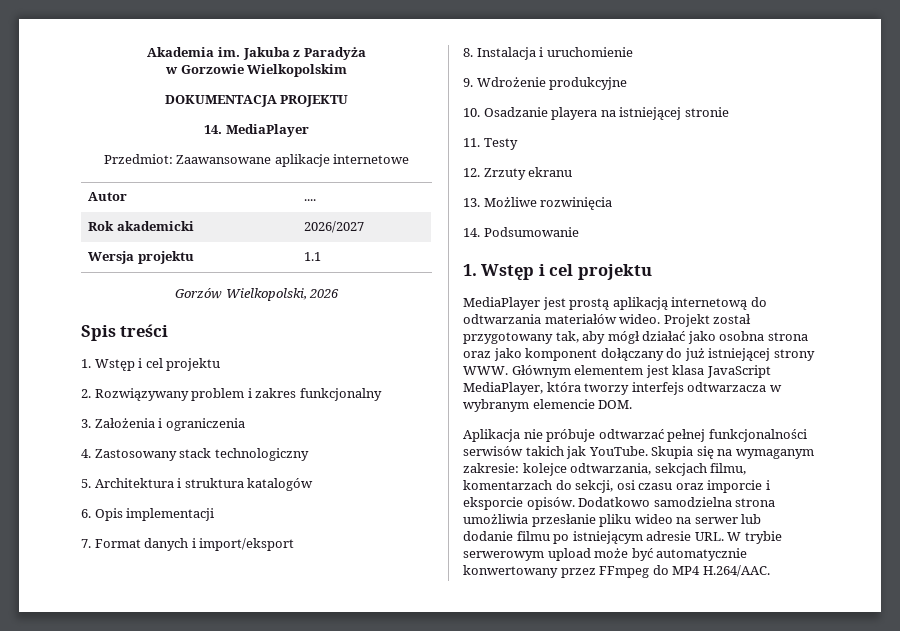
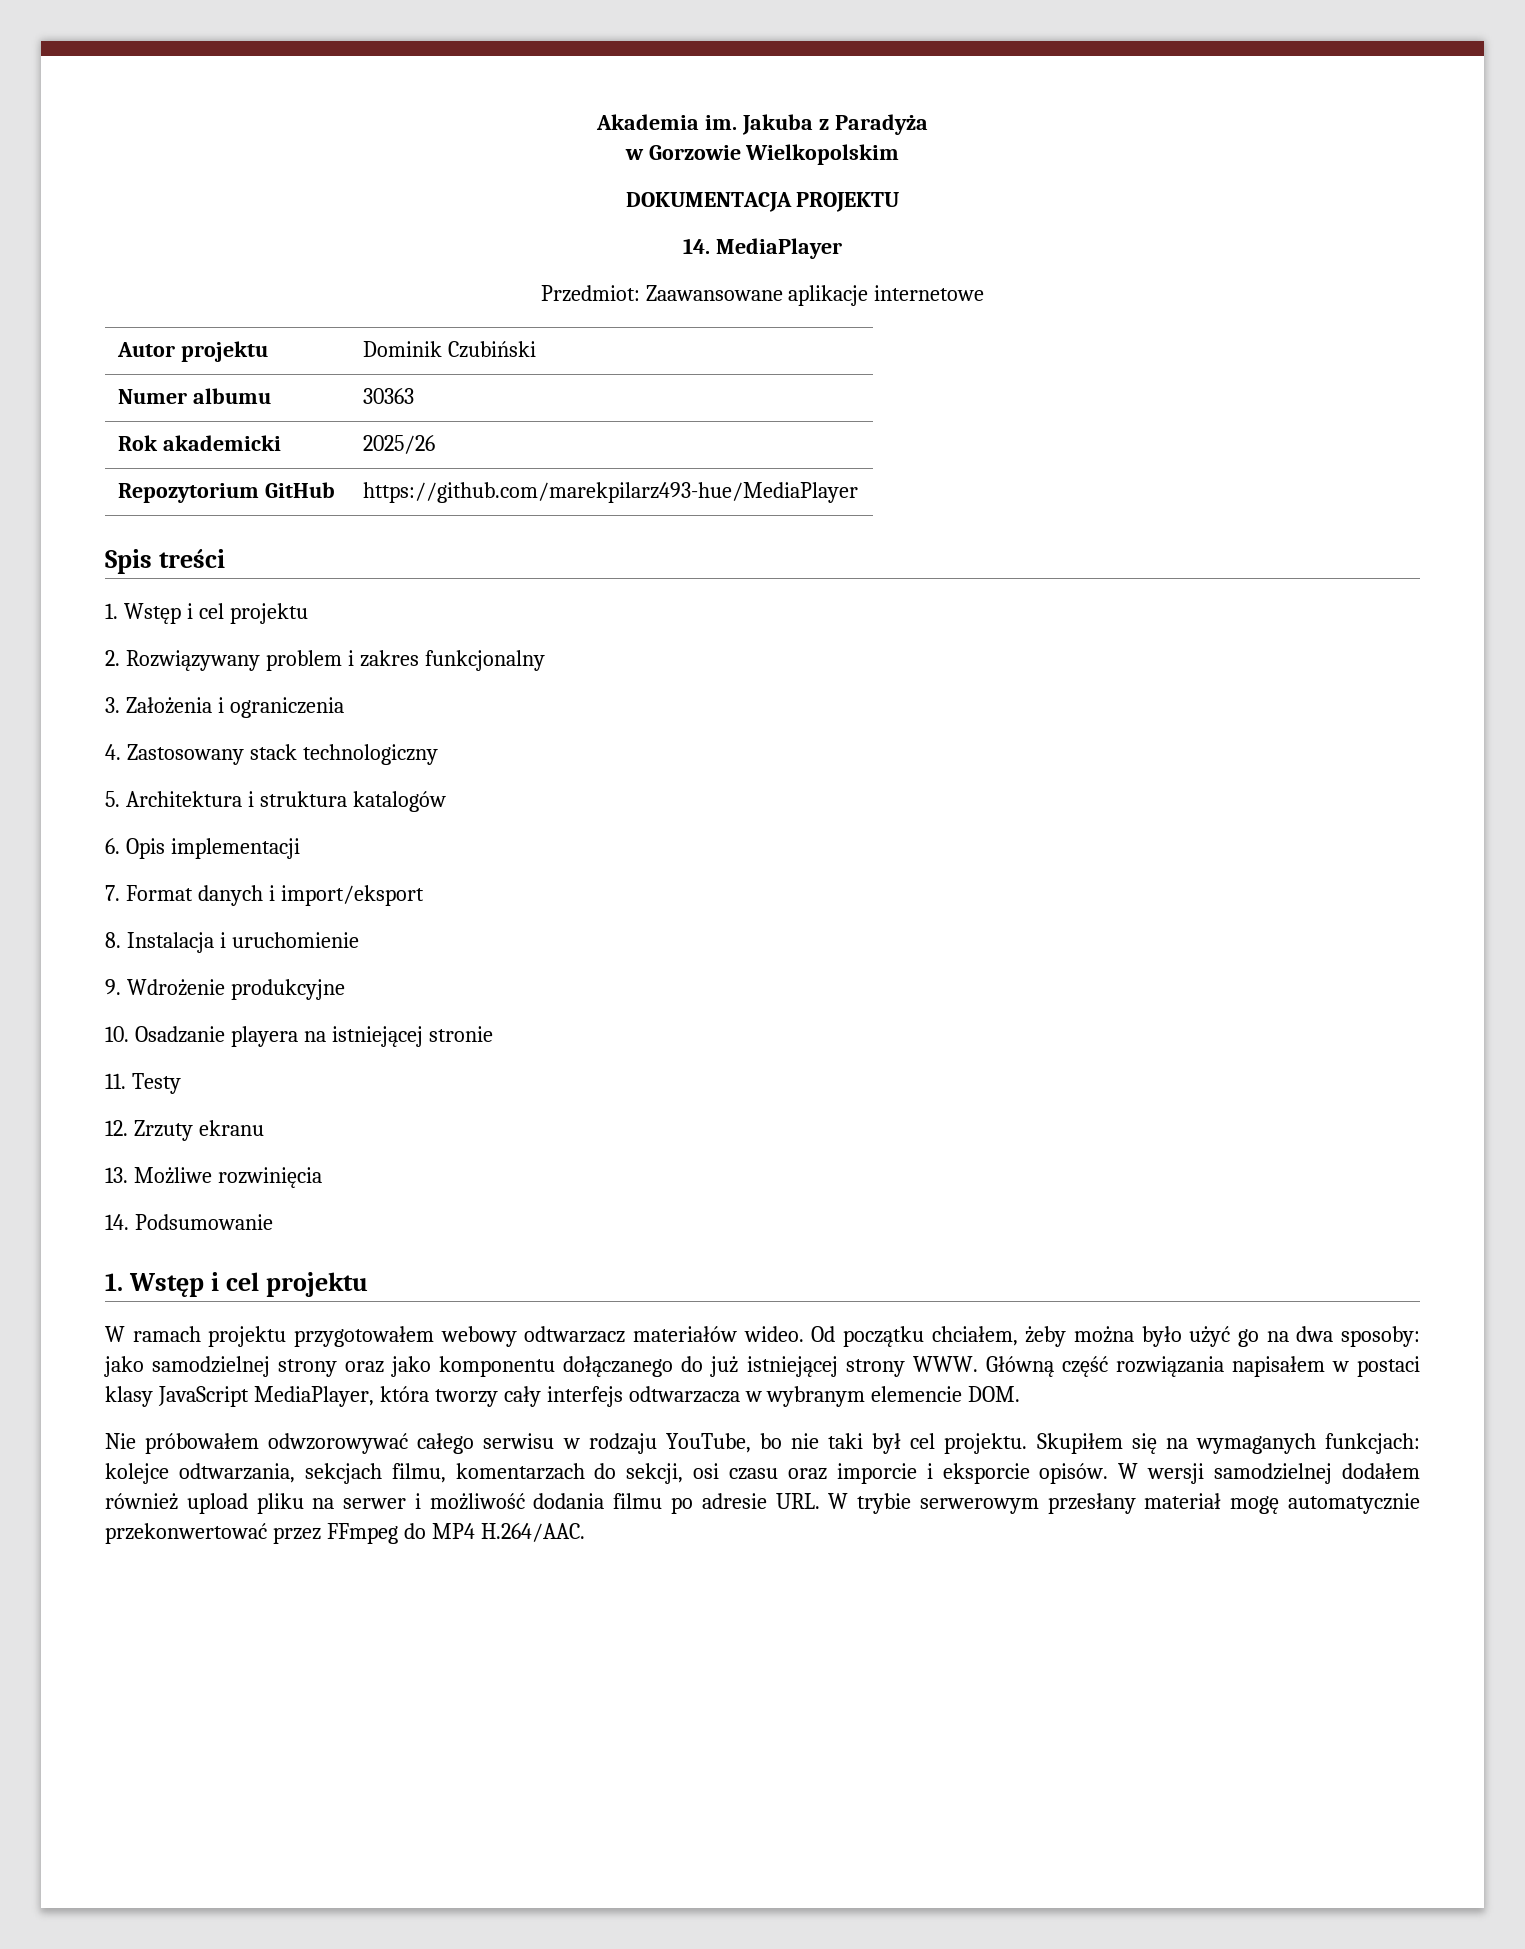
- Autor | ....
- Rok akademicki | 2026/2027
- Wersja projektu | 1.1
- Gorzów Wielkopolski, 2026
+ Autor projektu | Dominik Czubiński
+ Numer albumu | 30363
+ Rok akademicki | 2025/26
+ Repozytorium GitHub | https://github.com/marekpilarz493-hue/MediaPlayer
- MediaPlayer jest prostą aplikacją internetową do odtwarzania materiałów wideo. Projekt został przygotowany tak, aby mógł działać jako osobna strona oraz jako komponent dołączany do już istniejącej strony WWW. Głównym elementem jest klasa JavaScript MediaPlayer, która tworzy interfejs odtwarzacza w wybranym elemencie DOM.
+ W ramach projektu przygotowałem webowy odtwarzacz materiałów wideo. Od początku chciałem, żeby można było użyć go na dwa sposoby: jako samodzielnej strony oraz jako komponentu dołączanego do już istniejącej strony WWW. Główną część rozwiązania napisałem w postaci klasy JavaScript MediaPlayer, która tworzy cały interfejs odtwarzacza w wybranym elemencie DOM.
- Aplikacja nie próbuje odtwarzać pełnej funkcjonalności serwisów takich jak YouTube. Skupia się na wymaganym zakresie: kolejce odtwarzania, sekcjach filmu, komentarzach do sekcji, osi czasu oraz imporcie i eksporcie opisów.
+ Nie próbowałem odwzorowywać całego serwisu w rodzaju YouTube, bo nie taki był cel projektu. Skupiłem się na wymaganych funkcjach: kolejce odtwarzania, sekcjach filmu, komentarzach do sekcji, osi czasu oraz imporcie i eksporcie opisów.
- Dodatkowo samodzielna strona umożliwia przesłanie pliku wideo na serwer lub dodanie filmu po istniejącym adresie URL. W trybie serwerowym upload może być automatycznie konwertowany przez FFmpeg do MP4 H.264/AAC.
+ W wersji samodzielnej dodałem również upload pliku na serwer i możliwość dodania filmu po adresie URL. W trybie serwerowym przesłany materiał mogę automatycznie przekonwertować przez FFmpeg do MP4 H.264/AAC.

